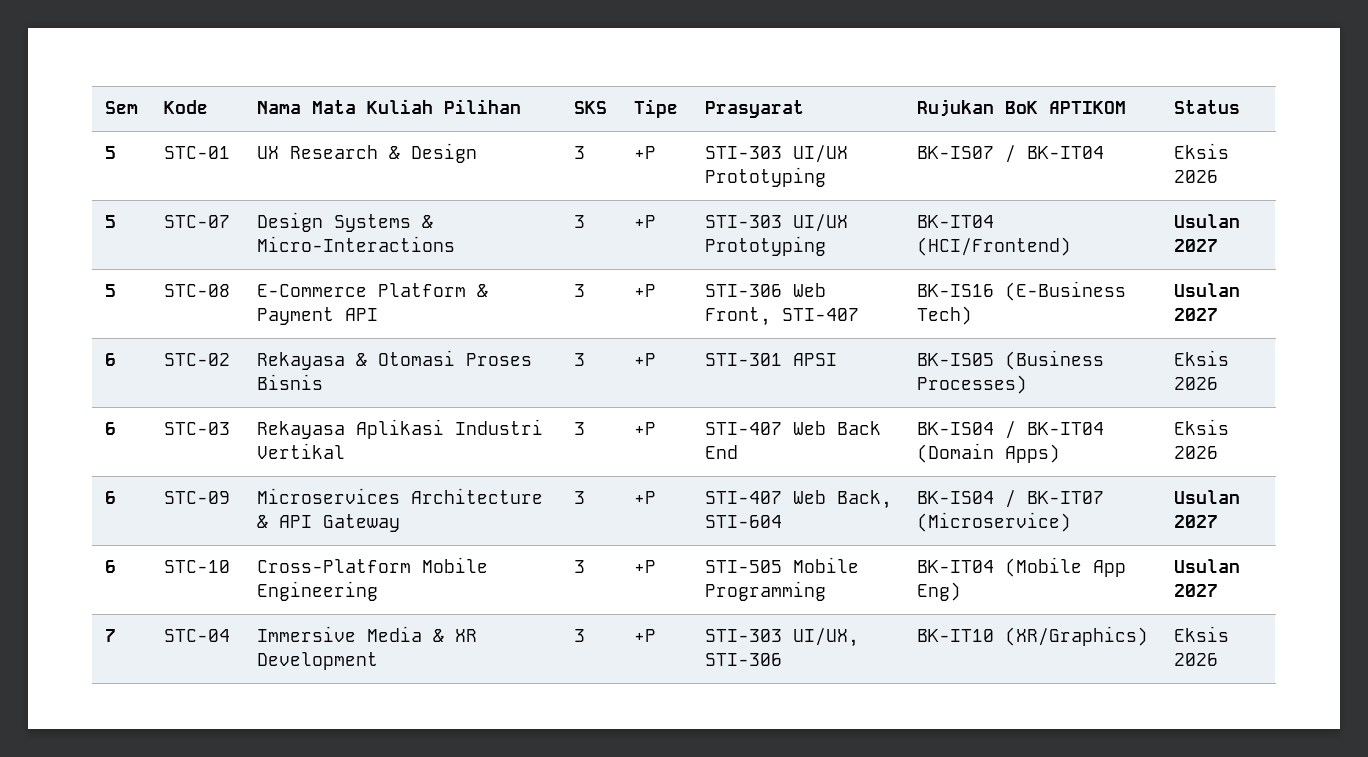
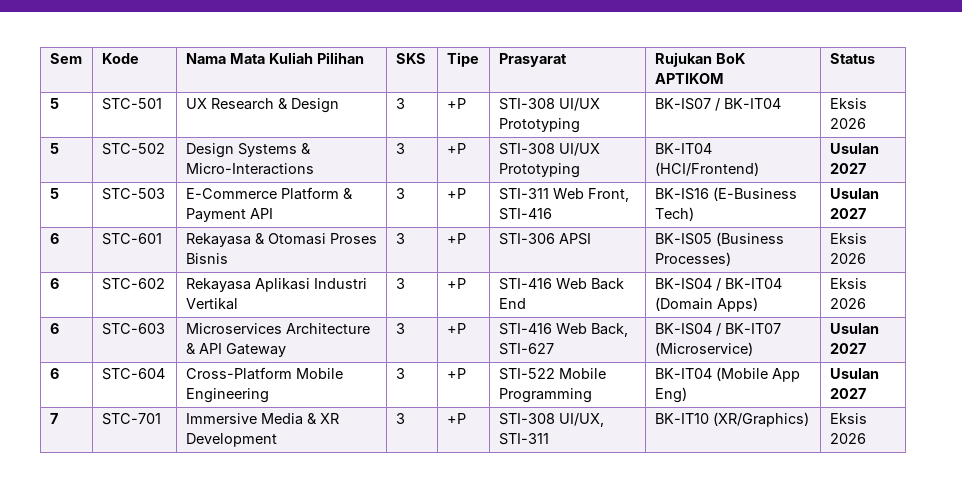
- 5 | STC-01 | UX Research & Design | 3 | +P | STI-303 UI/UX Prototyping | BK-IS07 / BK-IT04 | Eksis 2026
+ 5 | STC-501 | UX Research & Design | 3 | +P | STI-308 UI/UX Prototyping | BK-IS07 / BK-IT04 | Eksis 2026
- 5 | STC-07 | Design Systems & Micro-Interactions | 3 | +P | STI-303 UI/UX Prototyping | BK-IT04 (HCI/Frontend) | Usulan 2027
+ 5 | STC-502 | Design Systems & Micro-Interactions | 3 | +P | STI-308 UI/UX Prototyping | BK-IT04 (HCI/Frontend) | Usulan 2027
- 5 | STC-08 | E-Commerce Platform & Payment API | 3 | +P | STI-306 Web Front, STI-407 | BK-IS16 (E-Business Tech) | Usulan 2027
+ 5 | STC-503 | E-Commerce Platform & Payment API | 3 | +P | STI-311 Web Front, STI-416 | BK-IS16 (E-Business Tech) | Usulan 2027
- 6 | STC-02 | Rekayasa & Otomasi Proses Bisnis | 3 | +P | STI-301 APSI | BK-IS05 (Business Processes) | Eksis 2026
+ 6 | STC-601 | Rekayasa & Otomasi Proses Bisnis | 3 | +P | STI-306 APSI | BK-IS05 (Business Processes) | Eksis 2026
- 6 | STC-03 | Rekayasa Aplikasi Industri Vertikal | 3 | +P | STI-407 Web Back End | BK-IS04 / BK-IT04 (Domain Apps) | Eksis 2026
+ 6 | STC-602 | Rekayasa Aplikasi Industri Vertikal | 3 | +P | STI-416 Web Back End | BK-IS04 / BK-IT04 (Domain Apps) | Eksis 2026
- 6 | STC-09 | Microservices Architecture & API Gateway | 3 | +P | STI-407 Web Back, STI-604 | BK-IS04 / BK-IT07 (Microservice) | Usulan 2027
+ 6 | STC-603 | Microservices Architecture & API Gateway | 3 | +P | STI-416 Web Back, STI-627 | BK-IS04 / BK-IT07 (Microservice) | Usulan 2027
- 6 | STC-10 | Cross-Platform Mobile Engineering | 3 | +P | STI-505 Mobile Programming | BK-IT04 (Mobile App Eng) | Usulan 2027
+ 6 | STC-604 | Cross-Platform Mobile Engineering | 3 | +P | STI-522 Mobile Programming | BK-IT04 (Mobile App Eng) | Usulan 2027
- 7 | STC-04 | Immersive Media & XR Development | 3 | +P | STI-303 UI/UX, STI-306 | BK-IT10 (XR/Graphics) | Eksis 2026
+ 7 | STC-701 | Immersive Media & XR Development | 3 | +P | STI-308 UI/UX, STI-311 | BK-IT10 (XR/Graphics) | Eksis 2026

